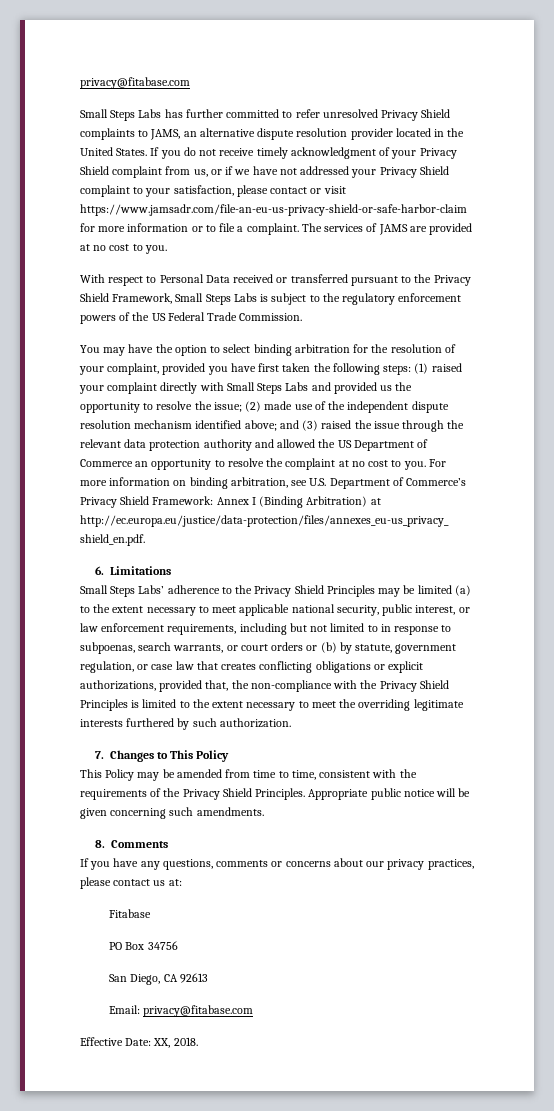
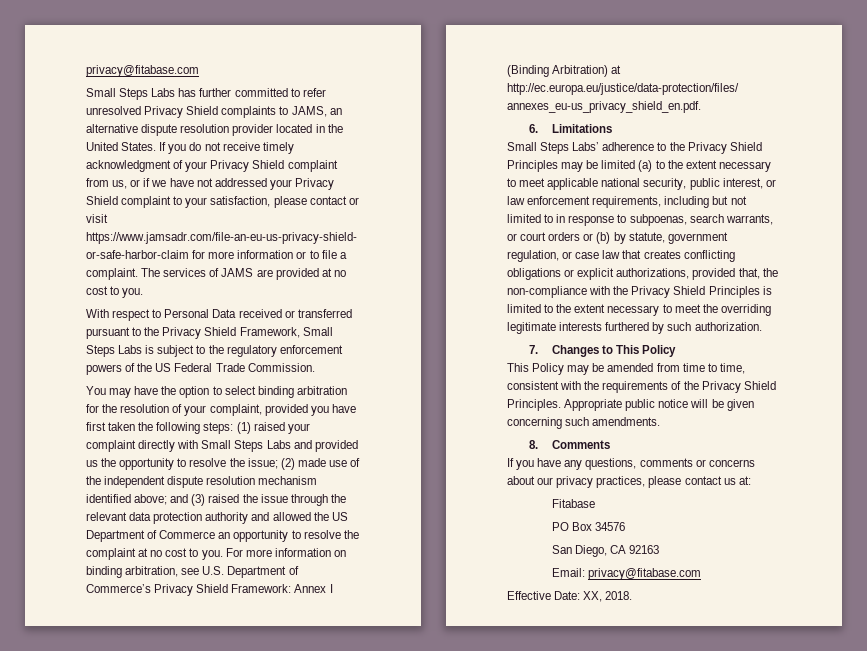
- PO Box 34756
+ PO Box 34576
- San Diego, CA 92613
+ San Diego, CA 92163

